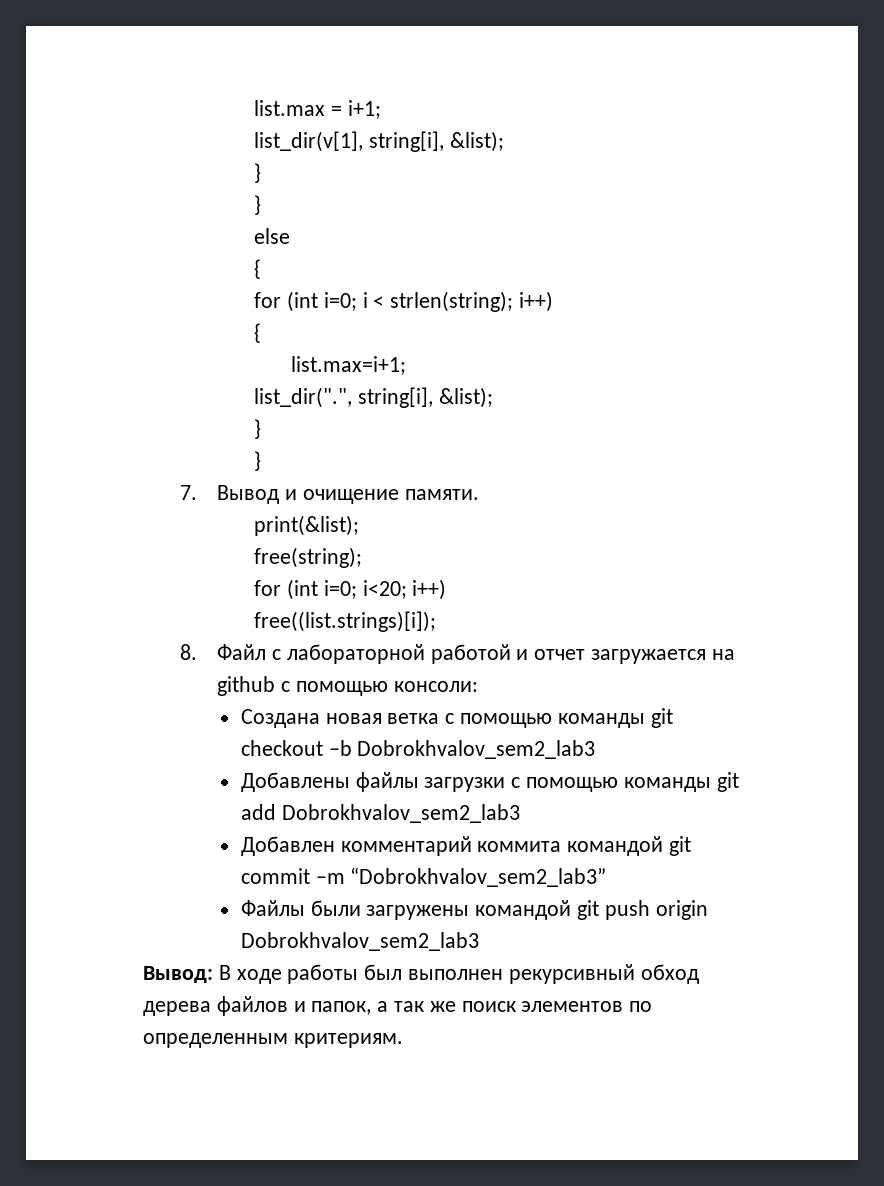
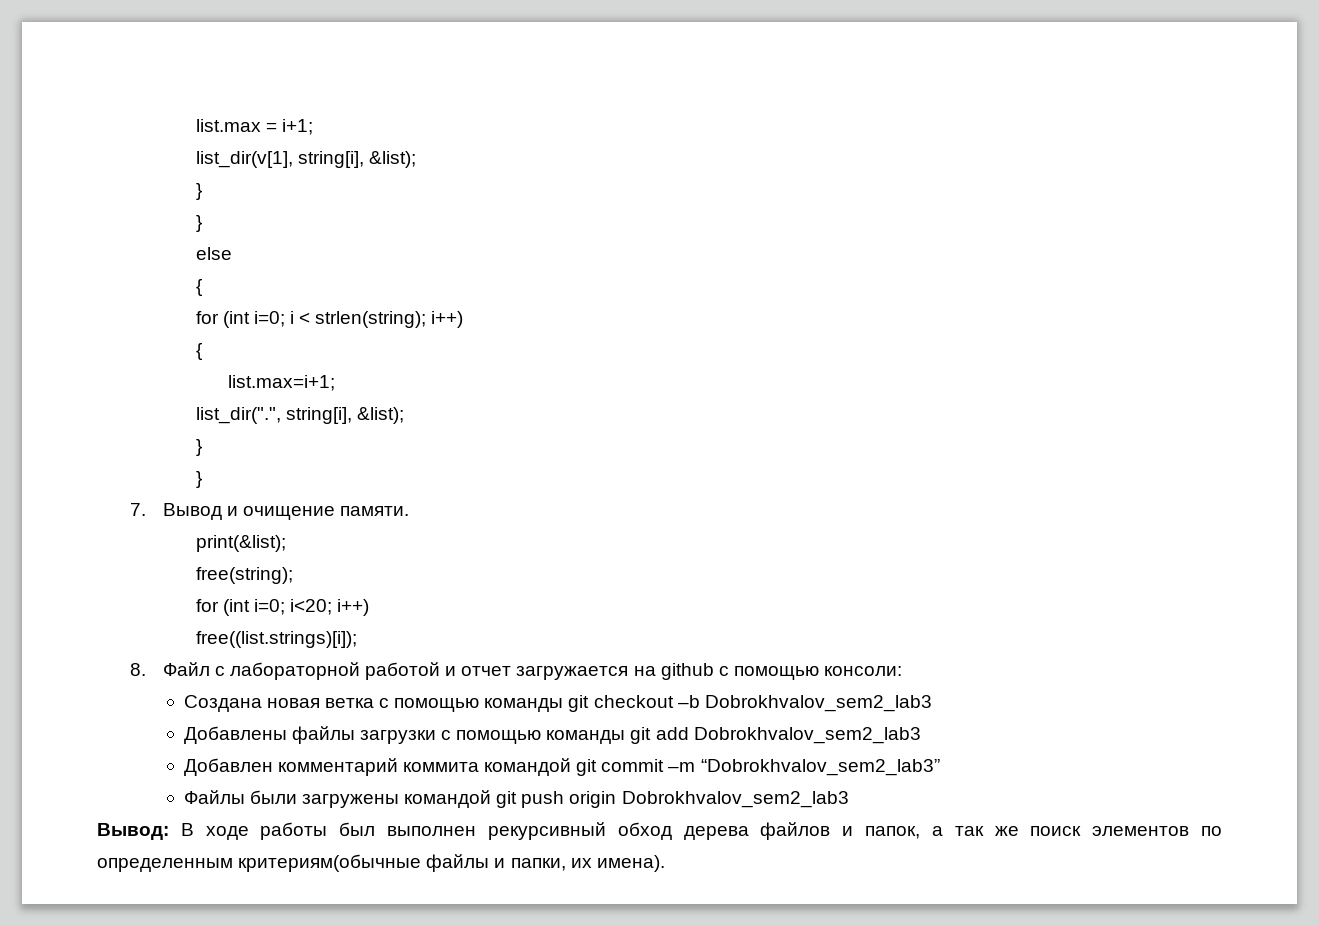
- Вывод: В ходе работы был выполнен рекурсивный обход дерева файлов и папок, а так же поиск элементов по определенным критериям.
+ Вывод: В ходе работы был выполнен рекурсивный обход дерева файлов и папок, а так же поиск элементов по определенным критериям(обычные файлы и папки, их имена).

